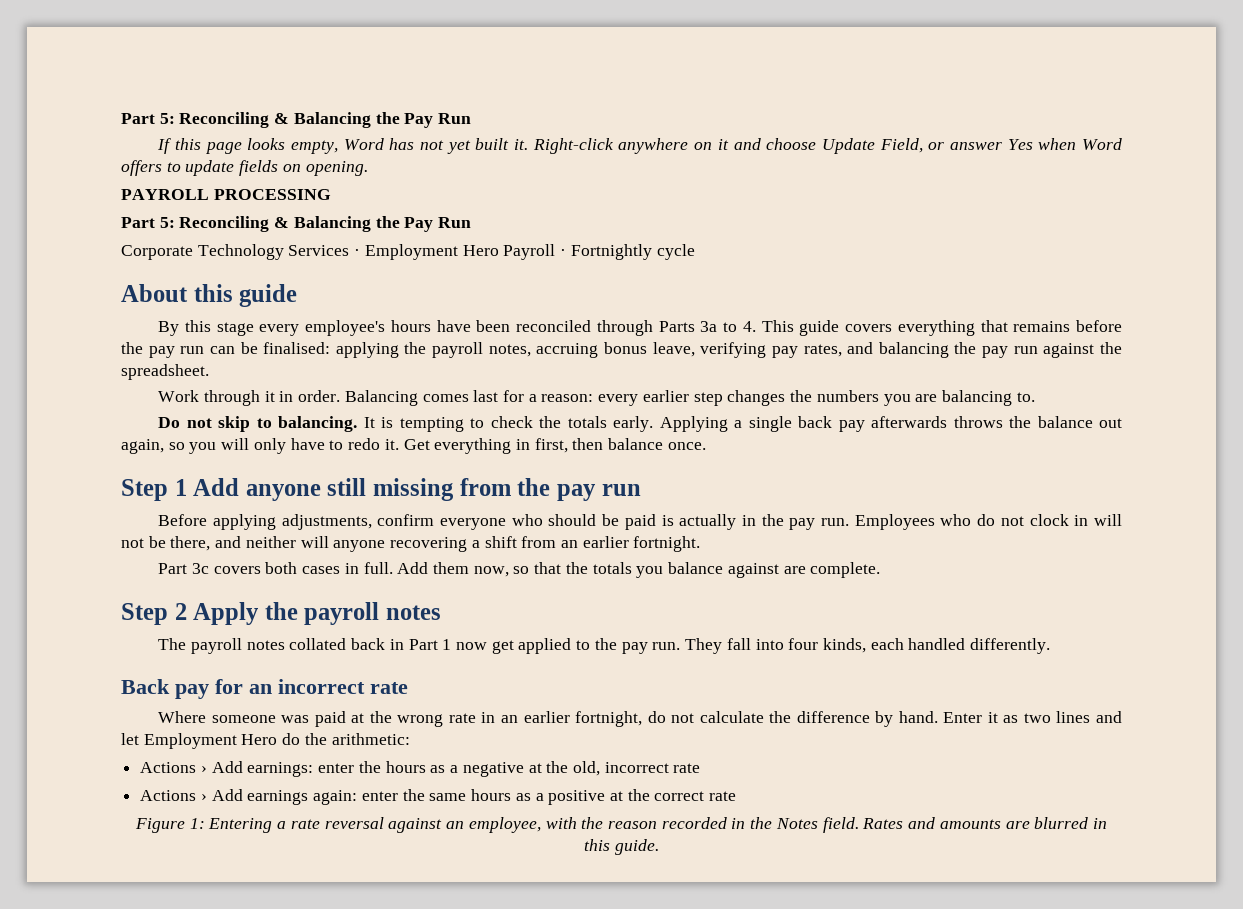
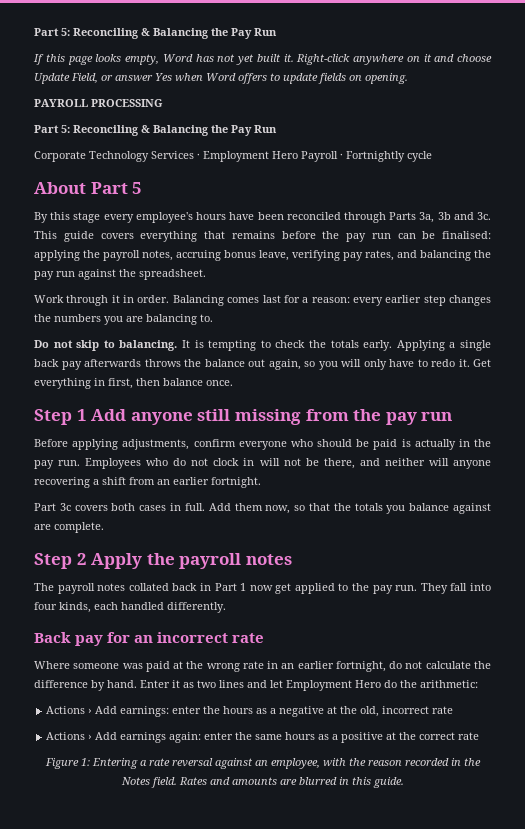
- About this guide
+ About Part 5
- By this stage every employee's hours have been reconciled through Parts 3a to 4. This guide covers everything that remains before the pay run can be finalised: applying the payroll notes, accruing bonus leave, verifying pay rates, and balancing the pay run against the spreadsheet.
+ By this stage every employee's hours have been reconciled through Parts 3a, 3b and 3c. This guide covers everything that remains before the pay run can be finalised: applying the payroll notes, accruing bonus leave, verifying pay rates, and balancing the pay run against the spreadsheet.

